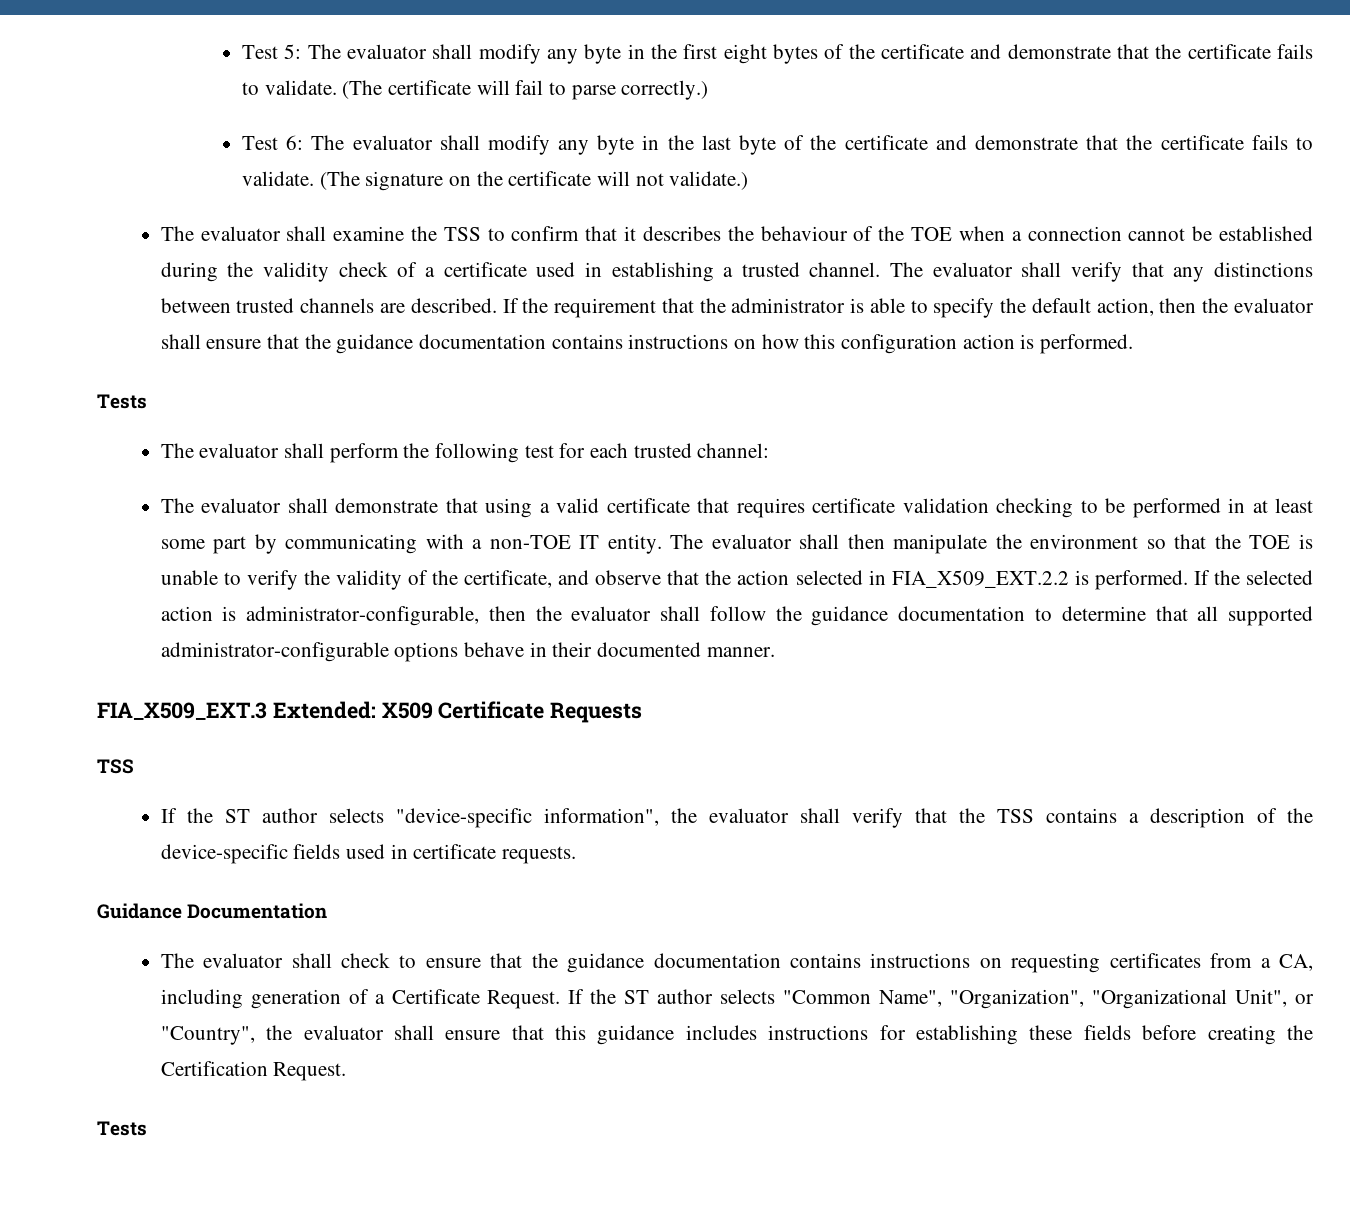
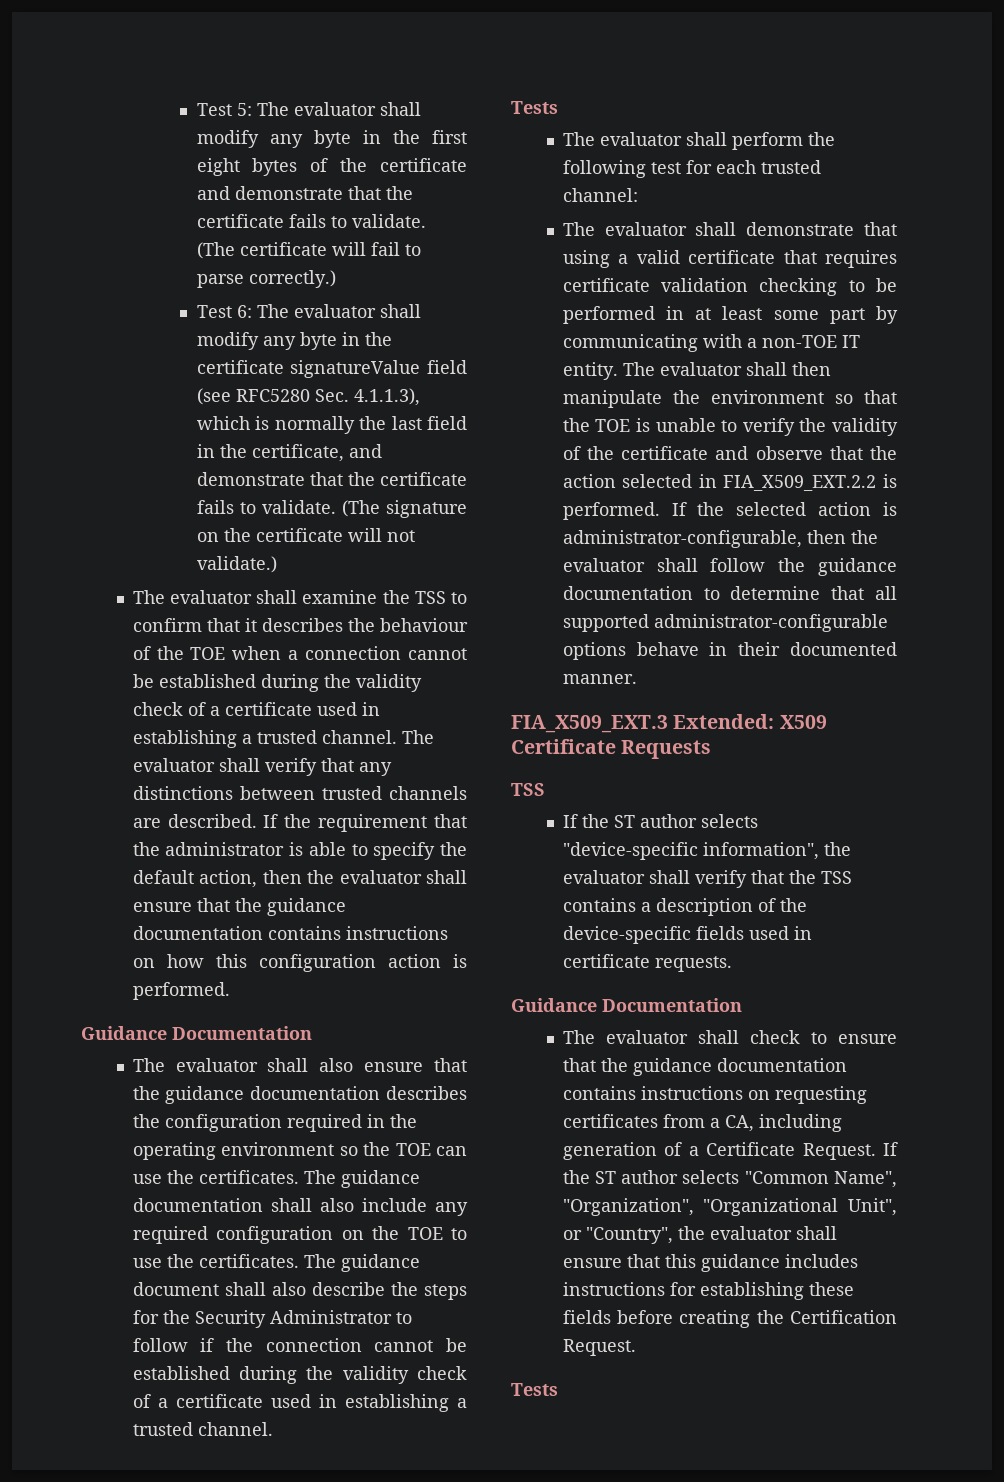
- Test 6: The evaluator shall modify any byte in the last byte of the certificate and demonstrate that the certificate fails to validate.
+ Test 6: The evaluator shall modify any byte in the certificate signatureValue field (see RFC5280 Sec. 4.1.1.3), which is normally the last field in the certificate, and demonstrate that the certificate fails to validate.
  If the requirement that the administrator is able to specify the default action, then the evaluator shall ensure that the guidance documentation contains instructions on how this configuration action is performed.
+ Guidance Documentation
+ The evaluator shall also ensure that the guidance documentation describes the configuration required in the operating environment so the TOE can use the certificates. The guidance documentation shall also include any required configuration on the TOE to use the certificates. The guidance document shall also describe the steps for the Security Administrator to follow if the connection cannot be established during the validity check of a certificate used in establishing a trusted channel.
- The evaluator shall then manipulate the environment so that the TOE is unable to verify the validity of the certificate, and observe that the action selected in FIA_X509_EXT.2.2 is performed.
+ The evaluator shall then manipulate the environment so that the TOE is unable to verify the validity of the certificate and observe that the action selected in FIA_X509_EXT.2.2 is performed.

